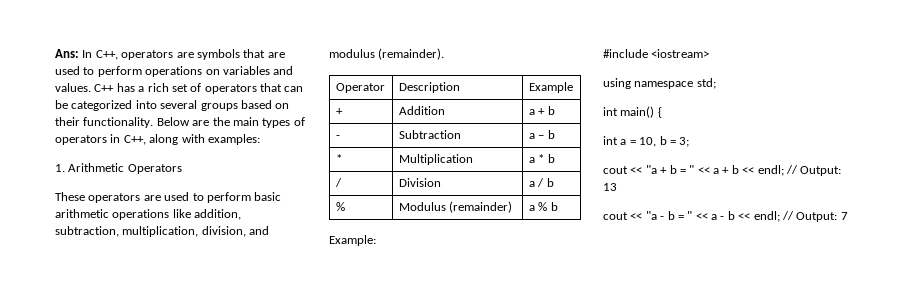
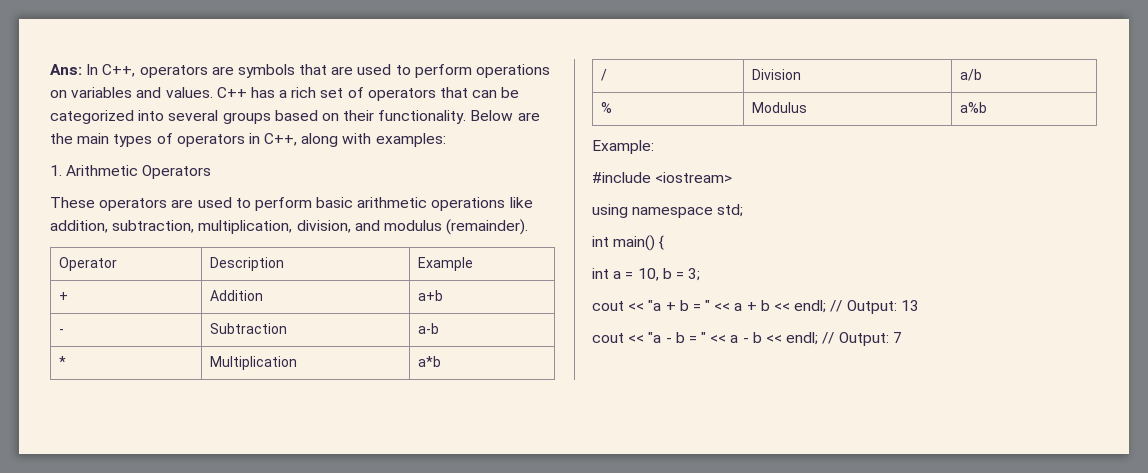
- + | Addition | a + b
+ + | Addition | a+b
- - | Subtraction | a – b
+ - | Subtraction | a-b
- * | Multiplication | a * b
+ * | Multiplication | a*b
- / | Division | a / b
+ / | Division | a/b
- % | Modulus (remainder) | a % b
+ % | Modulus | a%b

